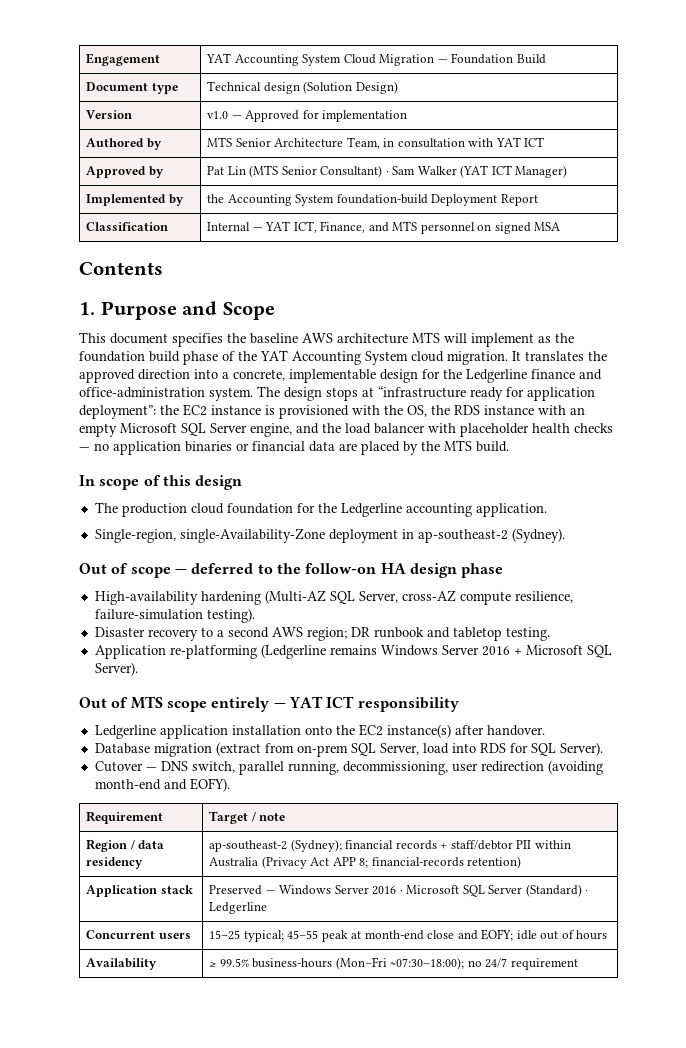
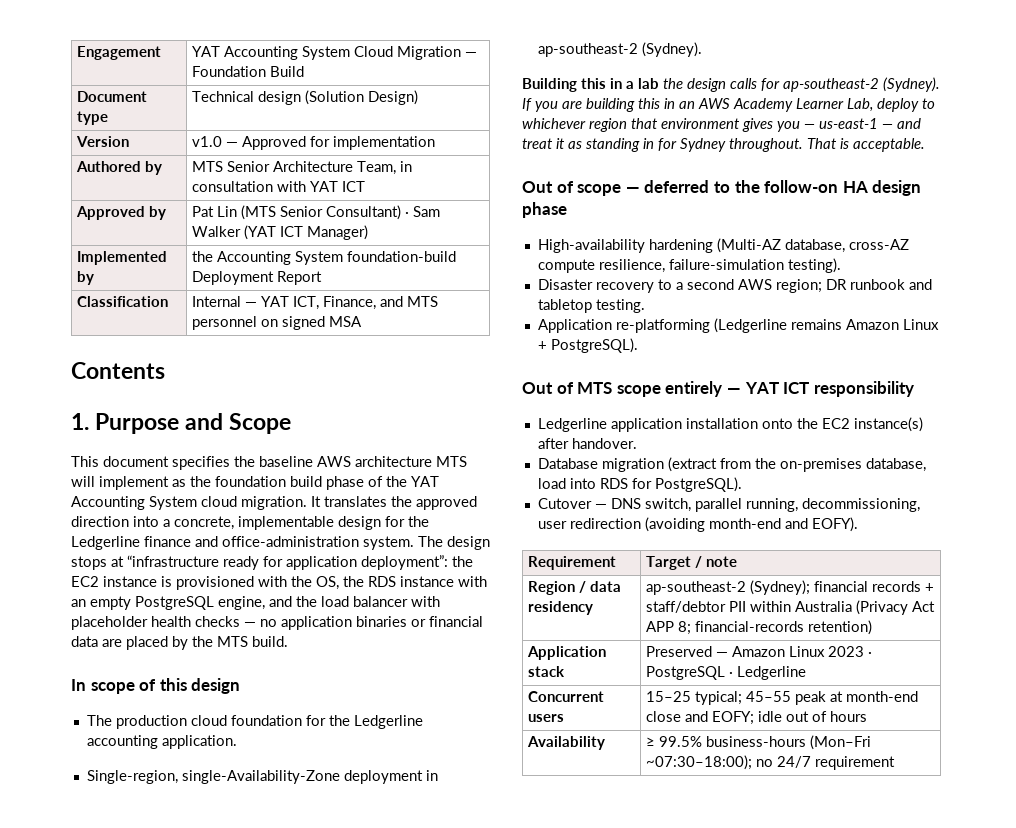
- The design stops at “infrastructure ready for application deployment”: the EC2 instance is provisioned with the OS, the RDS instance with an empty Microsoft SQL Server engine, and the load balancer with placeholder health checks — no application binaries or financial data are placed by the MTS build.
+ The design stops at “infrastructure ready for application deployment”: the EC2 instance is provisioned with the OS, the RDS instance with an empty PostgreSQL engine, and the load balancer with placeholder health checks — no application binaries or financial data are placed by the MTS build.
+ Building this in a lab the design calls for ap-southeast-2 (Sydney). If you are building this in an AWS Academy Learner Lab, deploy to whichever region that environment gives you — us-east-1 — and treat it as standing in for Sydney throughout. That is acceptable.
- High-availability hardening (Multi-AZ SQL Server, cross-AZ compute resilience, failure-simulation testing).
+ High-availability hardening (Multi-AZ database, cross-AZ compute resilience, failure-simulation testing).
- Application re-platforming (Ledgerline remains Windows Server 2016 + Microsoft SQL Server).
+ Application re-platforming (Ledgerline remains Amazon Linux + PostgreSQL).
- Database migration (extract from on-prem SQL Server, load into RDS for SQL Server).
+ Database migration (extract from the on-premises database, load into RDS for PostgreSQL).
- Application stack | Preserved — Windows Server 2016 · Microsoft SQL Server (Standard) · Ledgerline
+ Application stack | Preserved — Amazon Linux 2023 · PostgreSQL · Ledgerline

